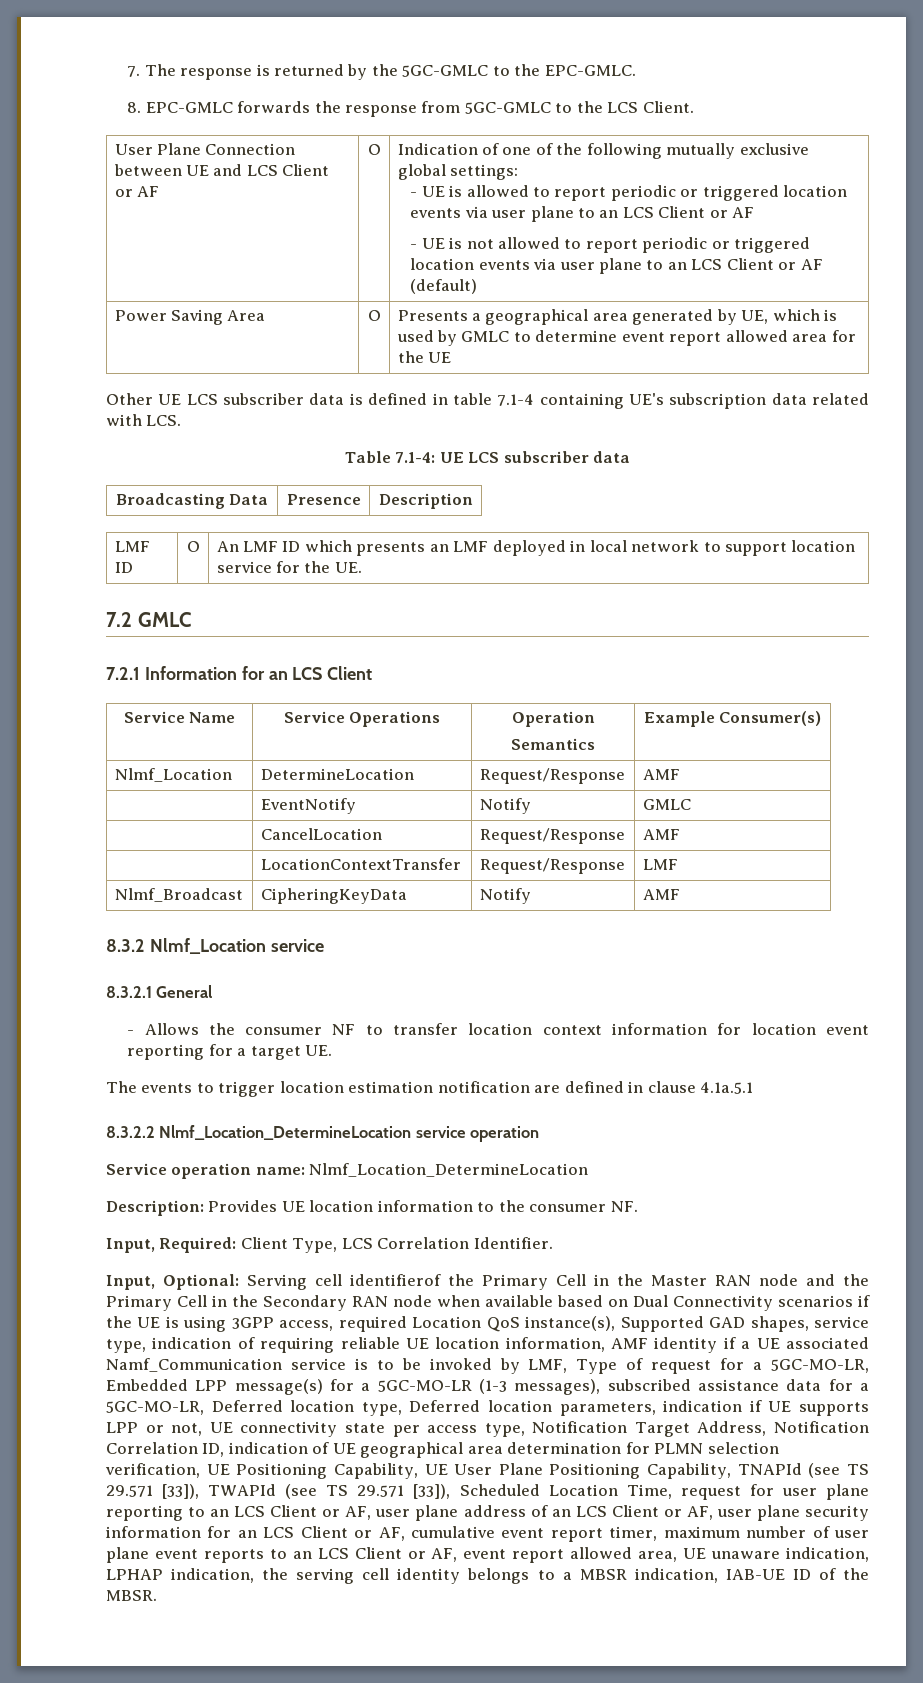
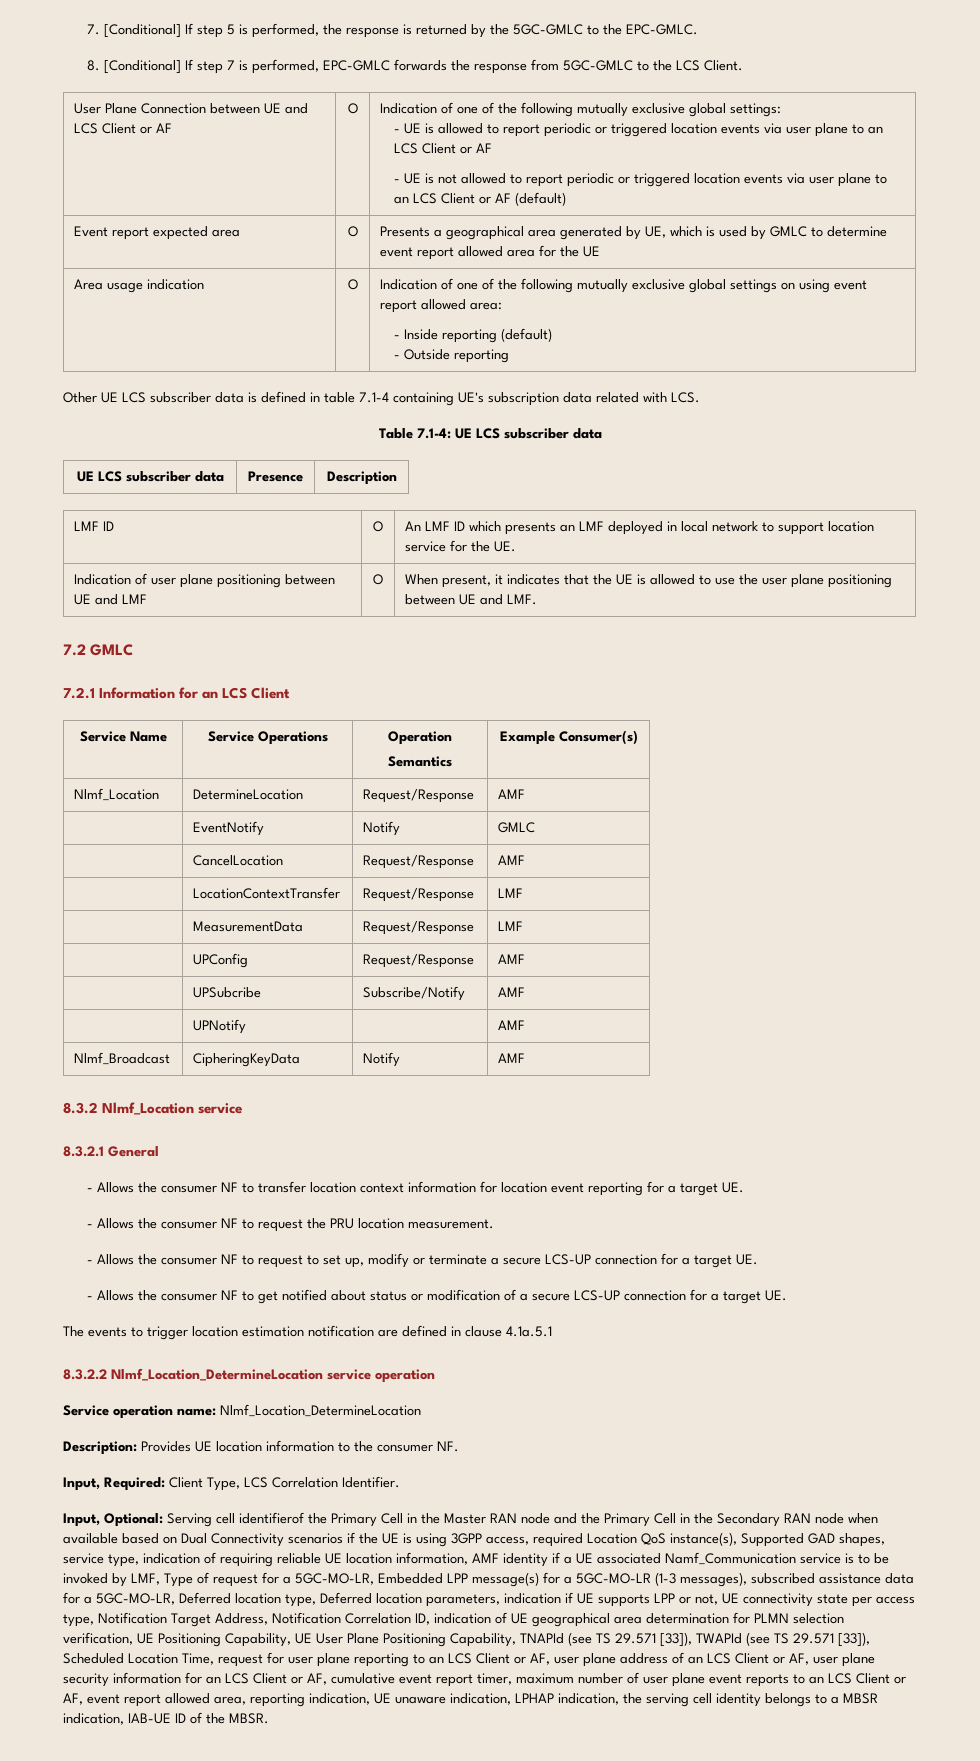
- 7. The response is returned by the 5GC-GMLC to the EPC-GMLC.
+ 7. [Conditional] If step 5 is performed, the response is returned by the 5GC-GMLC to the EPC-GMLC.
- 8. EPC-GMLC forwards the response from 5GC-GMLC to the LCS Client.
+ 8. [Conditional] If step 7 is performed, EPC-GMLC forwards the response from 5GC-GMLC to the LCS Client.
- Power Saving Area | O | Presents a geographical area generated by UE, which is used by GMLC to determine event report allowed area for the UE
+ Event report expected area | O | Presents a geographical area generated by UE, which is used by GMLC to determine event report allowed area for the UE
+ Area usage indication | O | Indication of one of the following mutually exclusive global settings on using event report allowed area:
+ - Inside reporting (default)
+ - Outside reporting
- Broadcasting Data | Presence | Description
+ UE LCS subscriber data | Presence | Description
+ Indication of user plane positioning between UE and LMF | O | When present, it indicates that the UE is allowed to use the user plane positioning between UE and LMF.
+ | MeasurementData | Request/Response | LMF
+ | UPConfig | Request/Response | AMF
+ | UPSubcribe | Subscribe/Notify | AMF
+ | UPNotify | | AMF
+ - Allows the consumer NF to request the PRU location measurement.
+ - Allows the consumer NF to request to set up, modify or terminate a secure LCS-UP connection for a target UE.
+ - Allows the consumer NF to get notified about status or modification of a secure LCS-UP connection for a target UE.
- Serving cell identifierof the Primary Cell in the Master RAN node and the Primary Cell in the Secondary RAN node when available based on Dual Connectivity scenarios if the UE is using 3GPP access, required Location QoS instance(s), Supported GAD shapes, service type, indication of requiring reliable UE location information, AMF identity if a UE associated Namf_Communication service is to be invoked by LMF, Type of request for a 5GC-MO-LR, Embedded LPP message(s) for a 5GC-MO-LR (1-3 messages), subscribed assistance data for a 5GC-MO-LR, Deferred location type, Deferred location parameters, indication if UE supports LPP or not, UE connectivity state per access type, Notification Target Address, Notification Correlation ID, indication of UE geographical area determination for PLMN selection verification, UE Positioning Capability, UE User Plane Positioning Capability, TNAPId (see TS 29.571 [33]), TWAPId (see TS 29.571 [33]), Scheduled Location Time, request for user plane reporting to an LCS Client or AF, user plane address of an LCS Client or AF, user plane security information for an LCS Client or AF, cumulative event report timer, maximum number of user plane event reports to an LCS Client or AF, event report allowed area, UE unaware indication, LPHAP indication, the serving cell identity belongs to a MBSR indication, IAB-UE ID of the MBSR.
+ Serving cell identifierof the Primary Cell in the Master RAN node and the Primary Cell in the Secondary RAN node when available based on Dual Connectivity scenarios if the UE is using 3GPP access, required Location QoS instance(s), Supported GAD shapes, service type, indication of requiring reliable UE location information, AMF identity if a UE associated Namf_Communication service is to be invoked by LMF, Type of request for a 5GC-MO-LR, Embedded LPP message(s) for a 5GC-MO-LR (1-3 messages), subscribed assistance data for a 5GC-MO-LR, Deferred location type, Deferred location parameters, indication if UE supports LPP or not, UE connectivity state per access type, Notification Target Address, Notification Correlation ID, indication of UE geographical area determination for PLMN selection verification, UE Positioning Capability, UE User Plane Positioning Capability, TNAPId (see TS 29.571 [33]), TWAPId (see TS 29.571 [33]), Scheduled Location Time, request for user plane reporting to an LCS Client or AF, user plane address of an LCS Client or AF, user plane security information for an LCS Client or AF, cumulative event report timer, maximum number of user plane event reports to an LCS Client or AF, event report allowed area, reporting indication, UE unaware indication, LPHAP indication, the serving cell identity belongs to a MBSR indication, IAB-UE ID of the MBSR.

